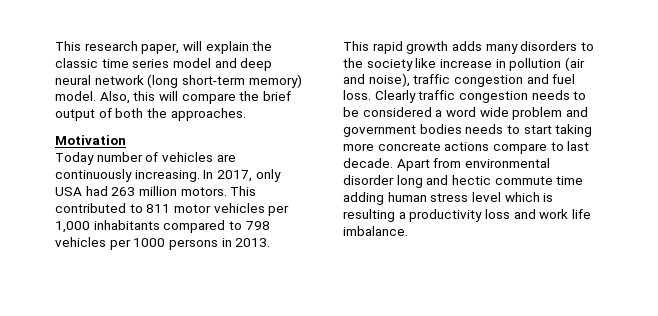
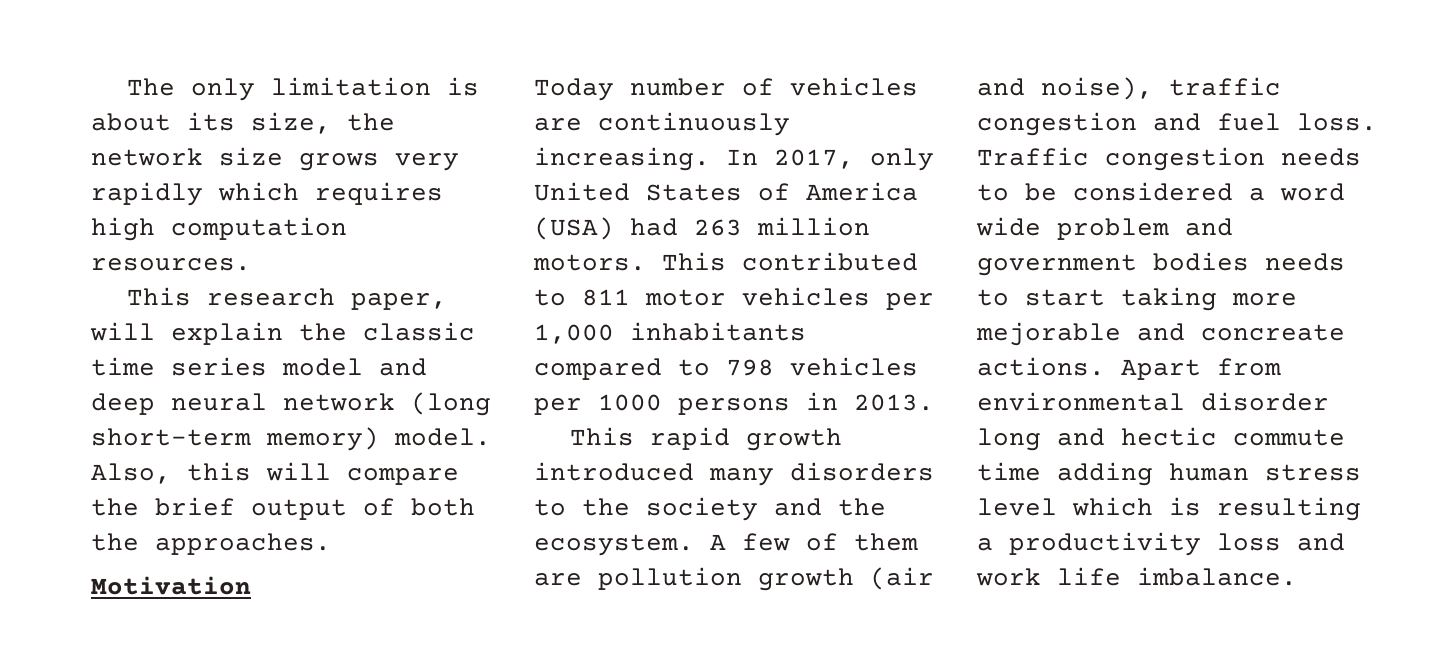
+ The only limitation is about its size, the network size grows very rapidly which requires high computation resources.
- In 2017, only USA had 263 million motors.
+ In 2017, only United States of America (USA) had 263 million motors.
- This rapid growth adds many disorders to the society like increase in pollution (air and noise), traffic congestion and fuel loss.
+ This rapid growth introduced many disorders to the society and the ecosystem. A few of them are pollution growth (air and noise), traffic congestion and fuel loss.
- Clearly traffic congestion needs to be considered a word wide problem and government bodies needs to start taking more concreate actions compare to last decade.
+ Traffic congestion needs to be considered a word wide problem and government bodies needs to start taking more mejorable and concreate actions.

